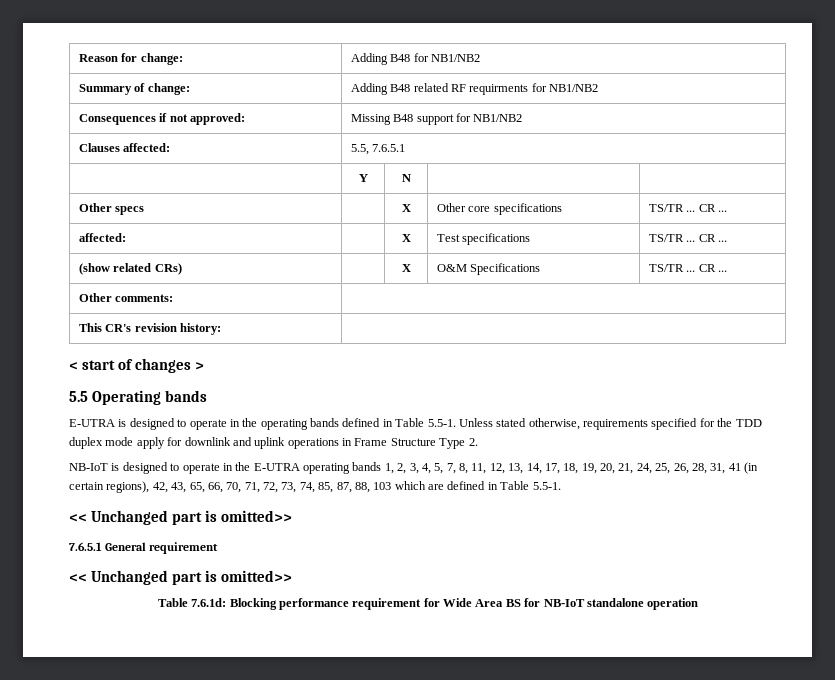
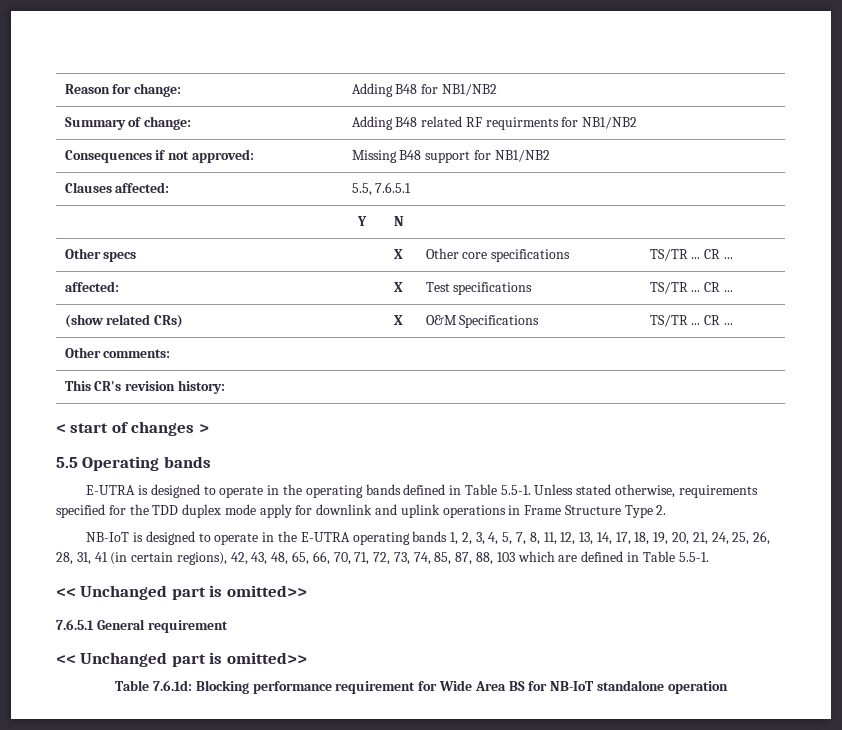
- NB-IoT is designed to operate in the E-UTRA operating bands 1, 2, 3, 4, 5, 7, 8, 11, 12, 13, 14, 17, 18, 19, 20, 21, 24, 25, 26, 28, 31, 41 (in certain regions), 42, 43, 65, 66, 70, 71, 72, 73, 74, 85, 87, 88, 103 which are defined in Table 5.5-1.
+ NB-IoT is designed to operate in the E-UTRA operating bands 1, 2, 3, 4, 5, 7, 8, 11, 12, 13, 14, 17, 18, 19, 20, 21, 24, 25, 26, 28, 31, 41 (in certain regions), 42, 43, 48, 65, 66, 70, 71, 72, 73, 74, 85, 87, 88, 103 which are defined in Table 5.5-1.

